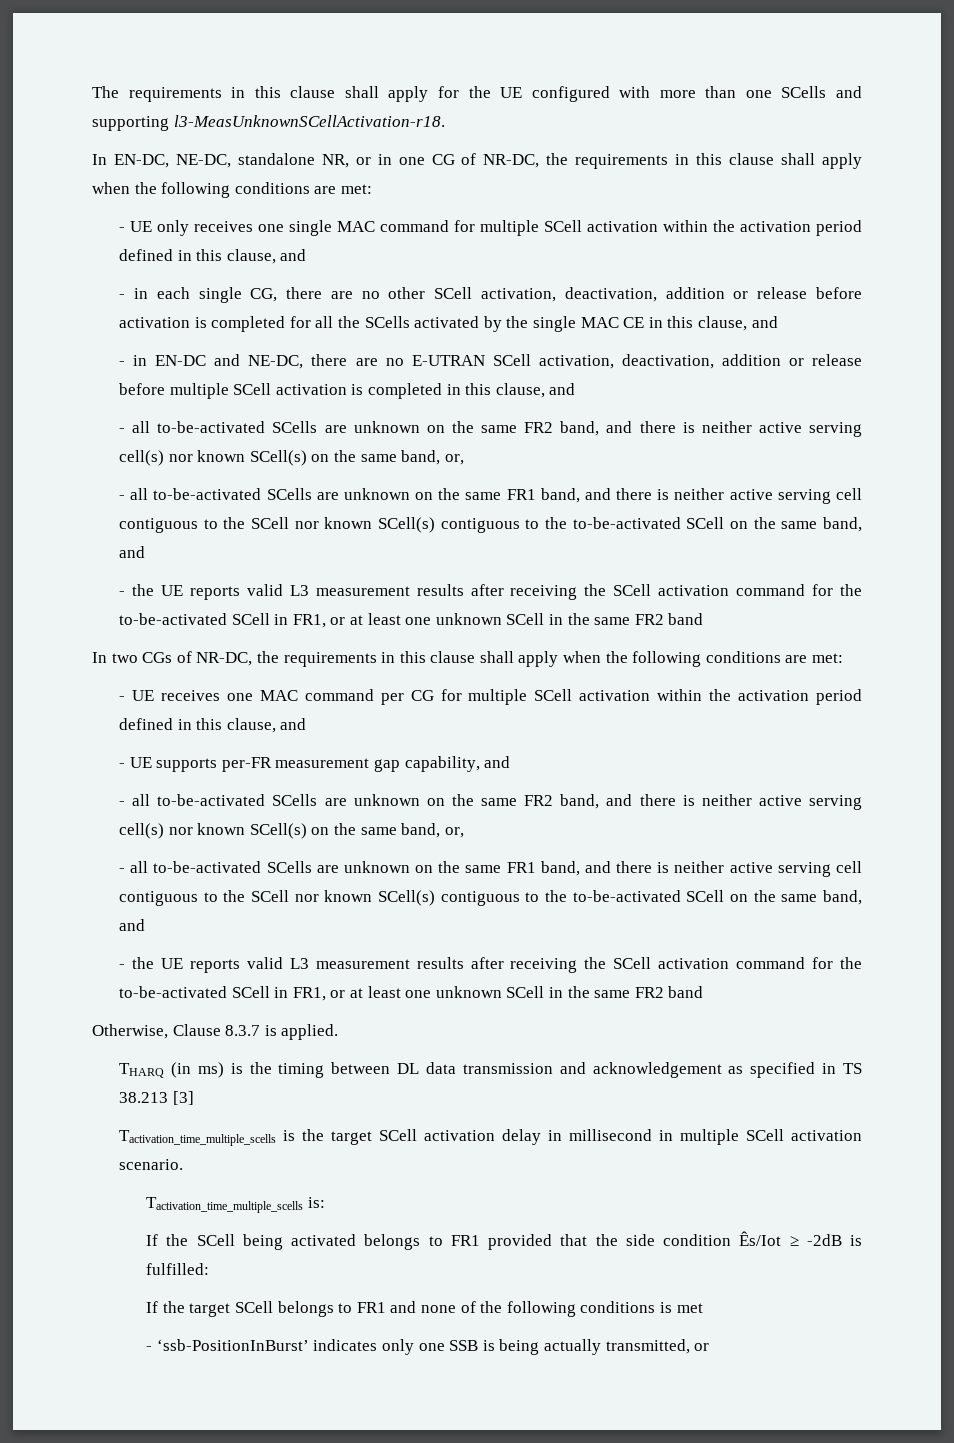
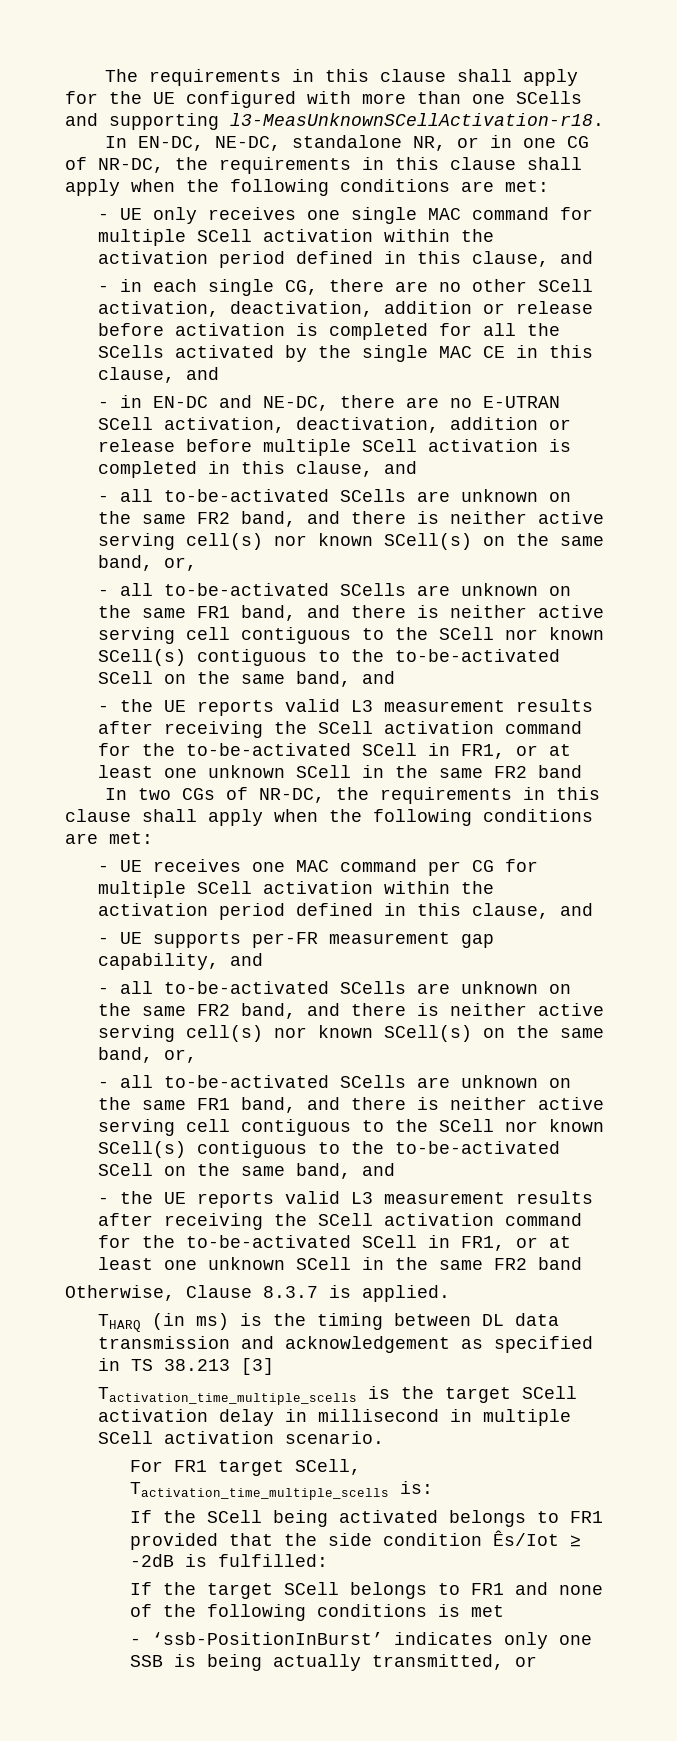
- Tactivation_time_multiple_scells is:
+ For FR1 target SCell, Tactivation_time_multiple_scells is:

